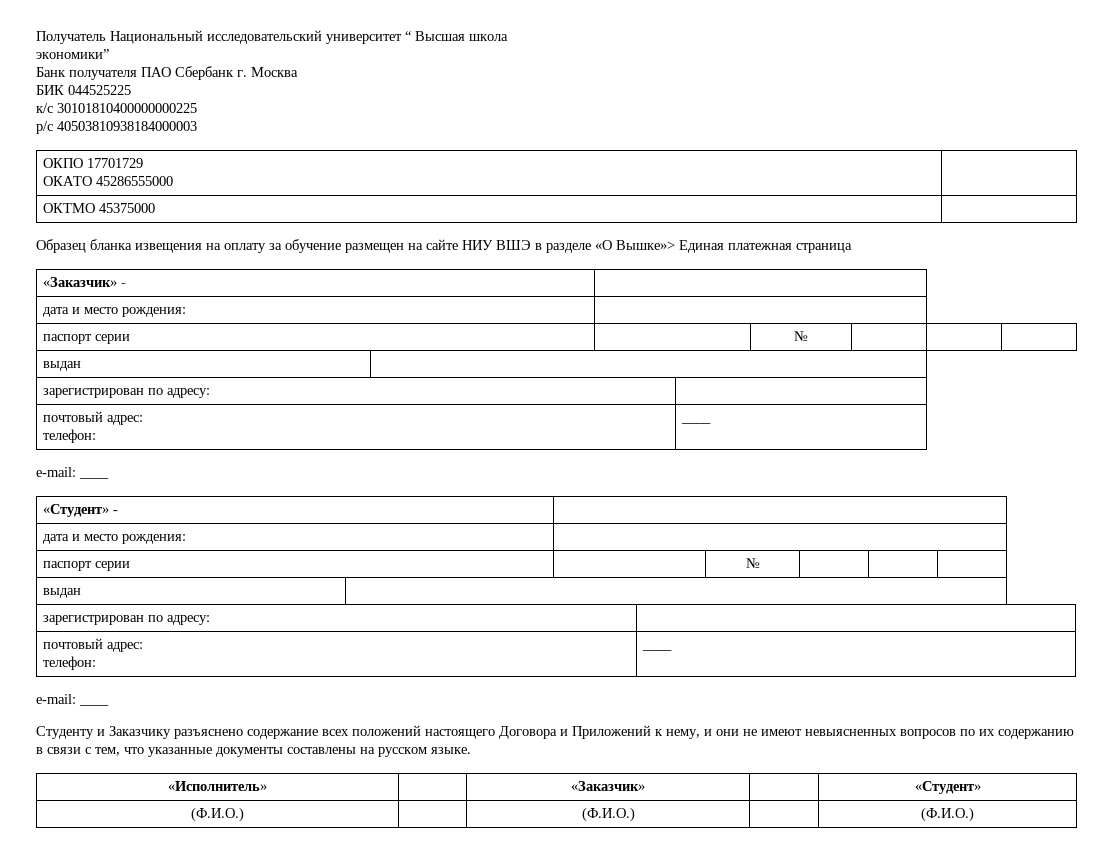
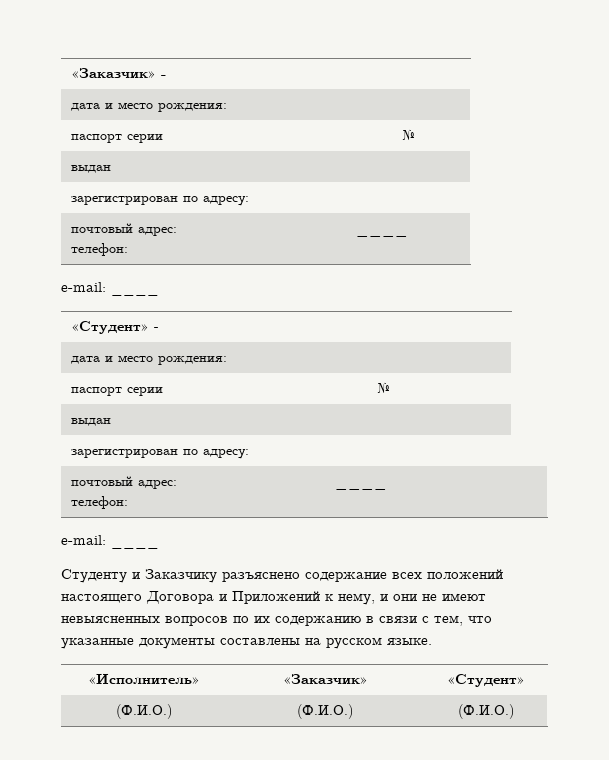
- Получатель Национальный исследовательский университет “ Высшая школа
- экономики”
- Банк получателя ПАО Сбербанк г. Москва
- БИК 044525225
- к/с 30101810400000000225
- р/с 40503810938184000003
- ОКПО 17701729
- ОКАТО 45286555000 |
- ОКТМО 45375000 |
- Образец бланка извещения на оплату за обучение размещен на сайте НИУ ВШЭ в разделе «О Вышке»> Единая платежная страница

